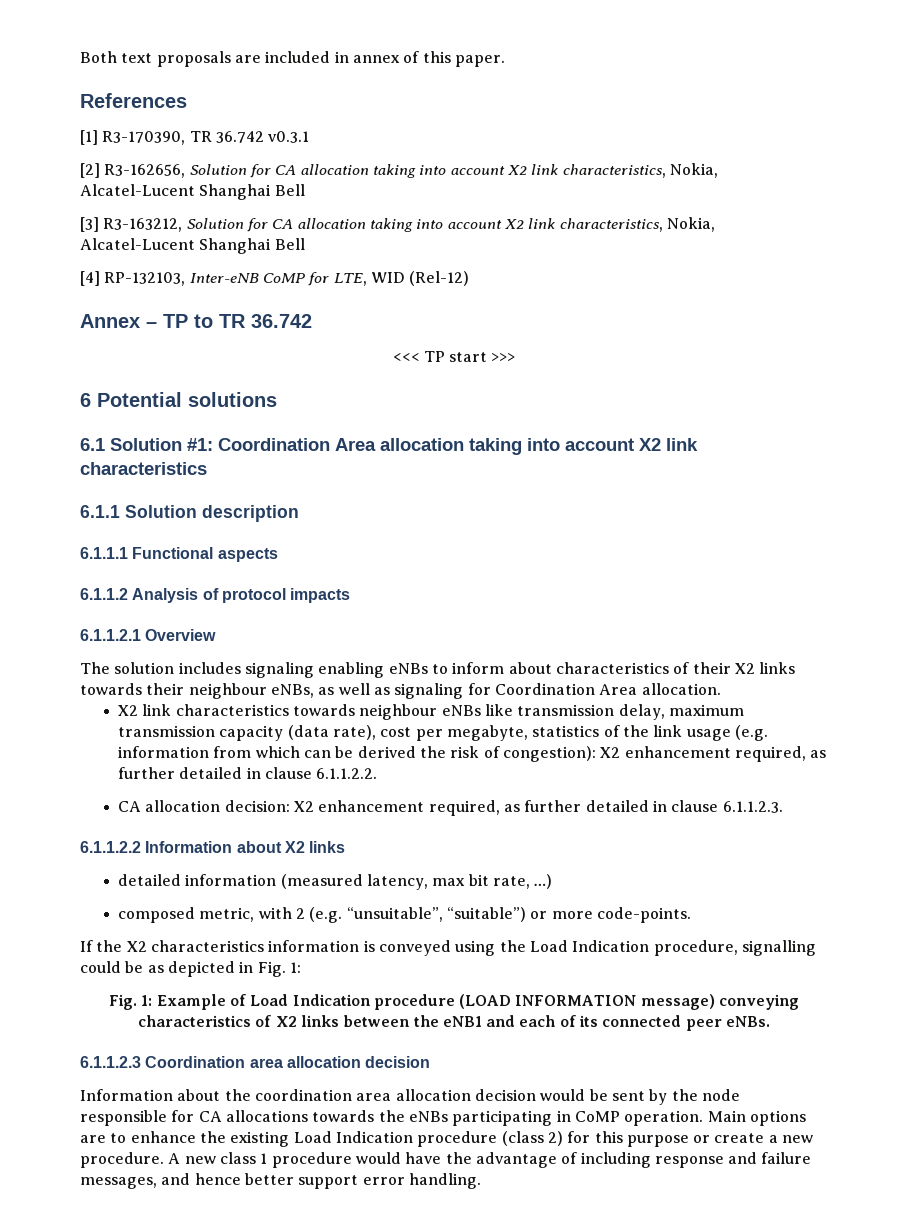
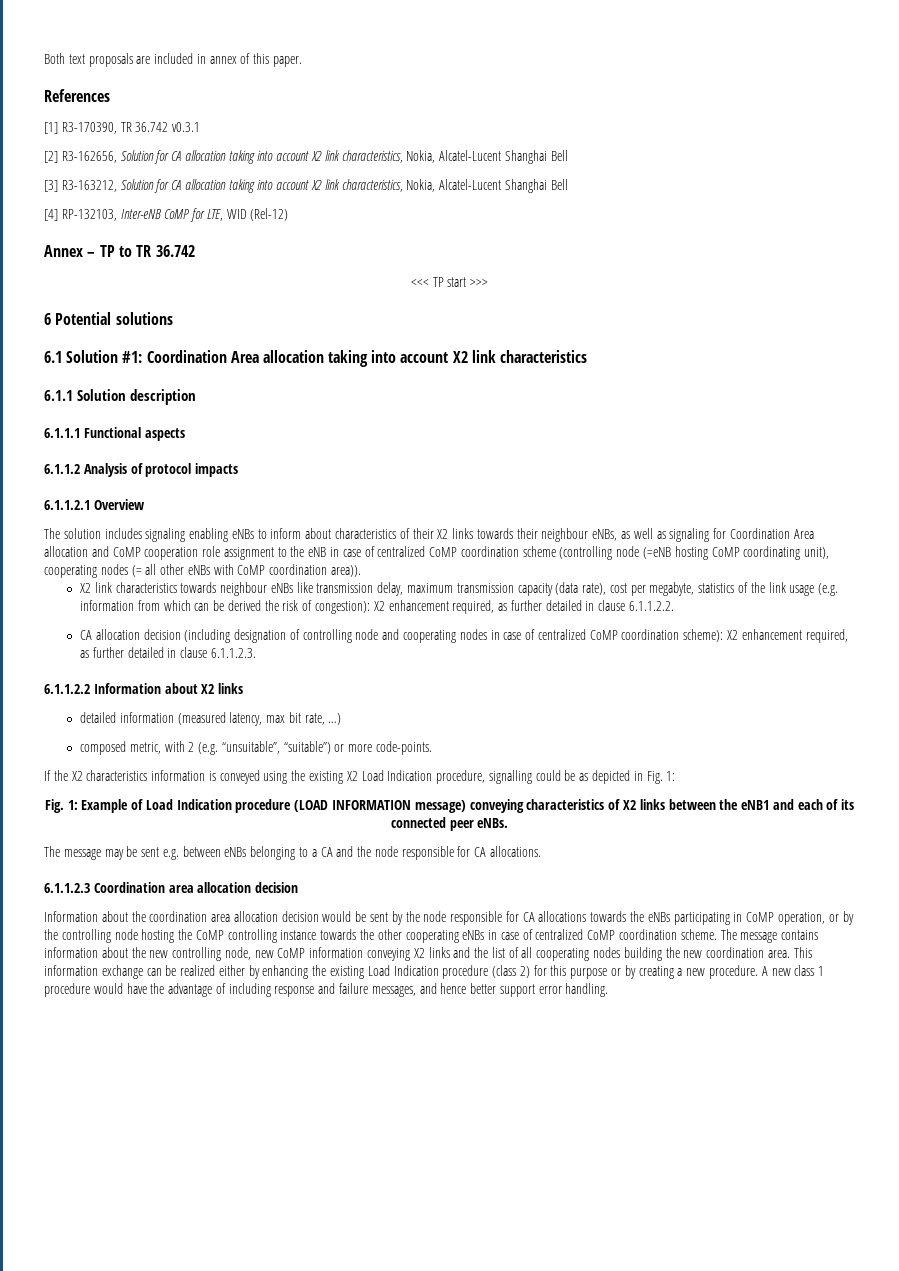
- The solution includes signaling enabling eNBs to inform about characteristics of their X2 links towards their neighbour eNBs, as well as signaling for Coordination Area allocation.
+ The solution includes signaling enabling eNBs to inform about characteristics of their X2 links towards their neighbour eNBs, as well as signaling for Coordination Area allocation and CoMP cooperation role assignment to the eNB in case of centralized CoMP coordination scheme (controlling node (=eNB hosting CoMP coordinating unit), cooperating nodes (= all other eNBs with CoMP coordination area)).
- CA allocation decision: X2 enhancement required, as further detailed in clause 6.1.1.2.3.
+ CA allocation decision (including designation of controlling node and cooperating nodes in case of centralized CoMP coordination scheme): X2 enhancement required, as further detailed in clause 6.1.1.2.3.
- If the X2 characteristics information is conveyed using the Load Indication procedure, signalling could be as depicted in Fig. 1:
+ If the X2 characteristics information is conveyed using the existing X2 Load Indication procedure, signalling could be as depicted in Fig. 1:
+ The message may be sent e.g. between eNBs belonging to a CA and the node responsible for CA allocations.
- Information about the coordination area allocation decision would be sent by the node responsible for CA allocations towards the eNBs participating in CoMP operation. Main options are to enhance the existing Load Indication procedure (class 2) for this purpose or create a new procedure.
+ Information about the coordination area allocation decision would be sent by the node responsible for CA allocations towards the eNBs participating in CoMP operation, or by the controlling node hosting the CoMP controlling instance towards the other cooperating eNBs in case of centralized CoMP coordination scheme. The message contains information about the new controlling node, new CoMP information conveying X2 links and the list of all cooperating nodes building the new coordination area. This information exchange can be realized either by enhancing the existing Load Indication procedure (class 2) for this purpose or by creating a new procedure.

